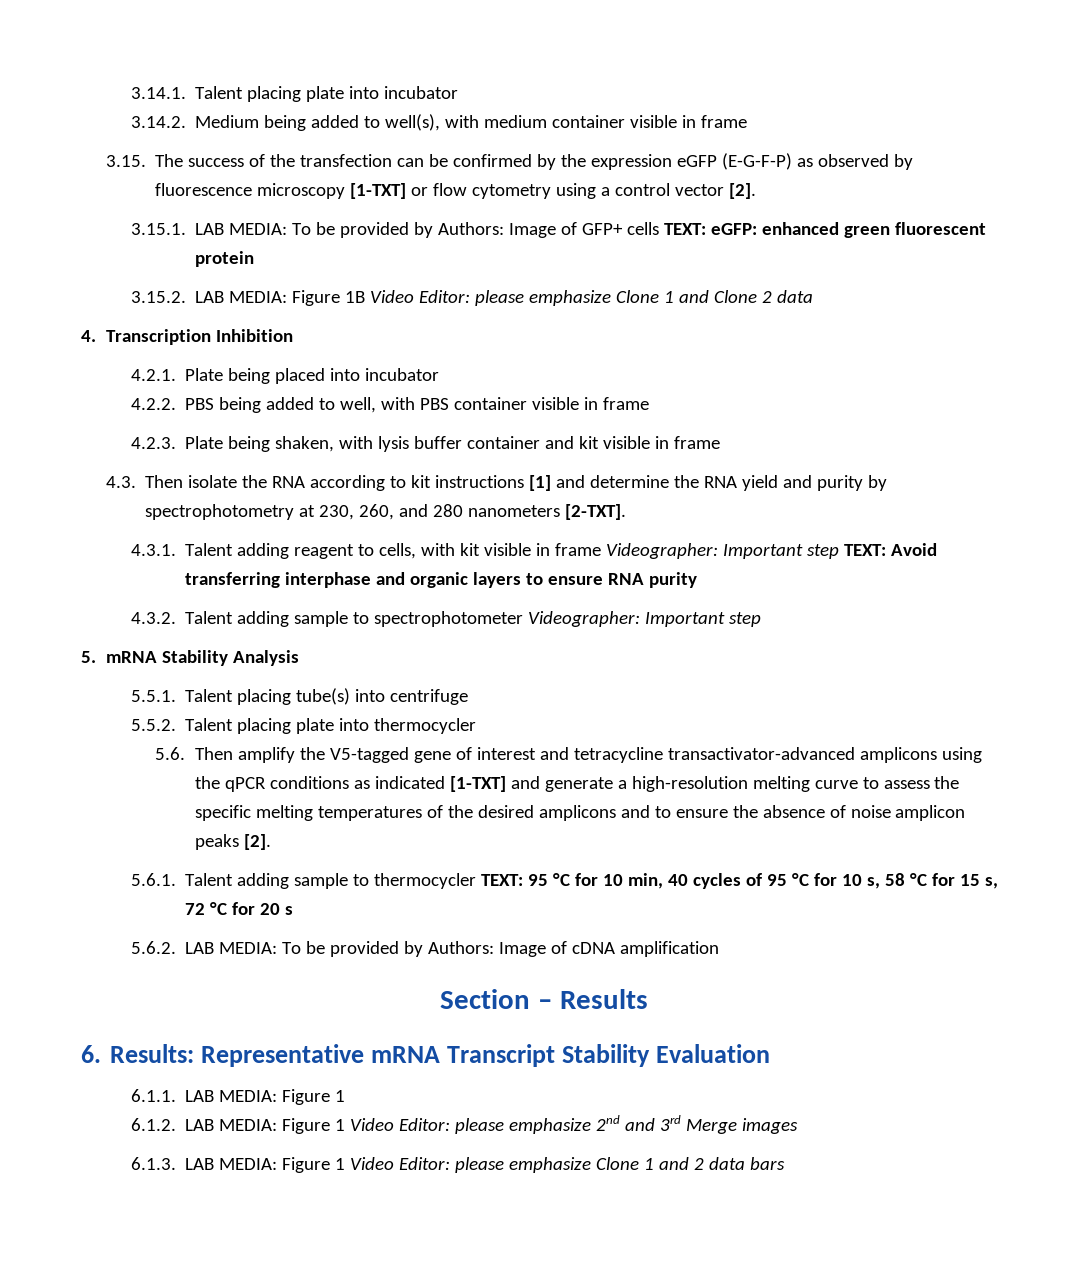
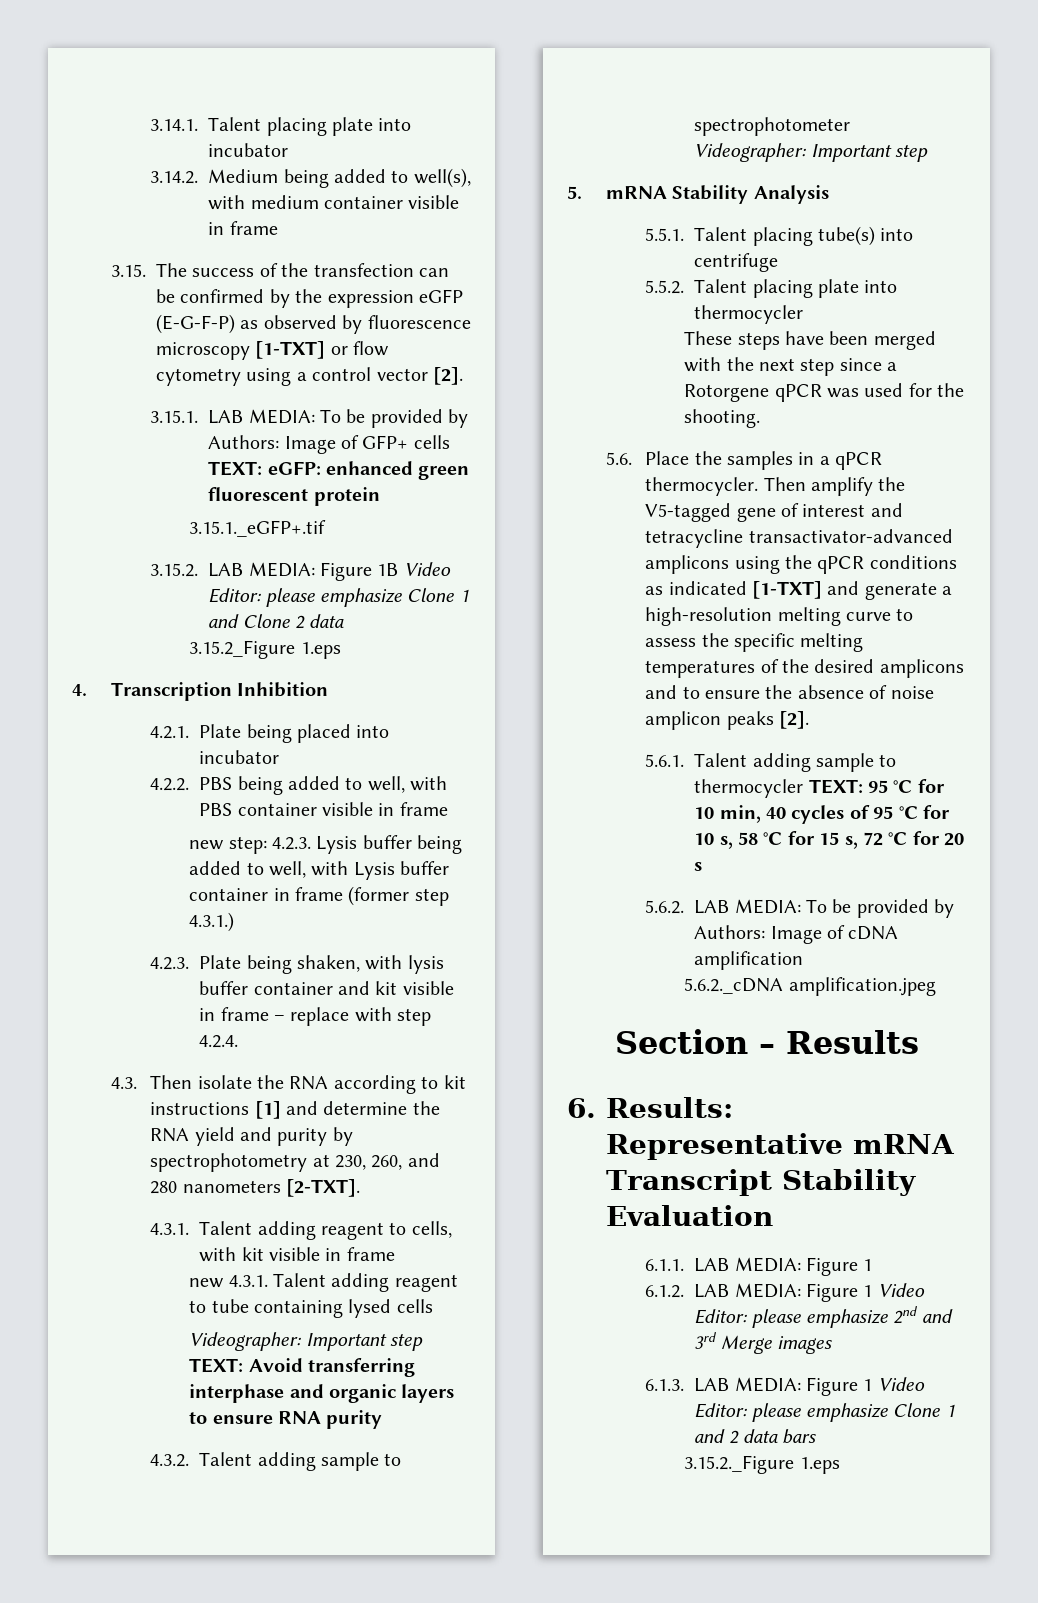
+ 3.15.1._eGFP+.tif
+ 3.15.2_Figure 1.eps
+ new step: 4.2.3. Lysis buffer being added to well, with Lysis buffer container in frame (former step 4.3.1.)
- 4.2.3. Plate being shaken, with lysis buffer container and kit visible in frame
+ 4.2.3. Plate being shaken, with lysis buffer container and kit visible in frame – replace with step 4.2.4.
- 4.3.1. Talent adding reagent to cells, with kit visible in frame Videographer: Important step TEXT: Avoid transferring interphase and organic layers to ensure RNA purity
+ 4.3.1. Talent adding reagent to cells, with kit visible in frame
+ new 4.3.1. Talent adding reagent to tube containing lysed cells
+ Videographer: Important step TEXT: Avoid transferring interphase and organic layers to ensure RNA purity
- 5.6. Then amplify the V5-tagged gene of interest and tetracycline transactivator-advanced amplicons using the qPCR conditions as indicated [1-TXT] and generate a high-resolution melting curve to assess the specific melting temperatures of the desired amplicons and to ensure the absence of noise amplicon peaks [2].
+ These steps have been merged with the next step since a Rotorgene qPCR was used for the shooting.
+ 5.6. Place the samples in a qPCR thermocycler. Then amplify the V5-tagged gene of interest and tetracycline transactivator-advanced amplicons using the qPCR conditions as indicated [1-TXT] and generate a high-resolution melting curve to assess the specific melting temperatures of the desired amplicons and to ensure the absence of noise amplicon peaks [2].
+ 5.6.2._cDNA amplification.jpeg
+ 3.15.2._Figure 1.eps

